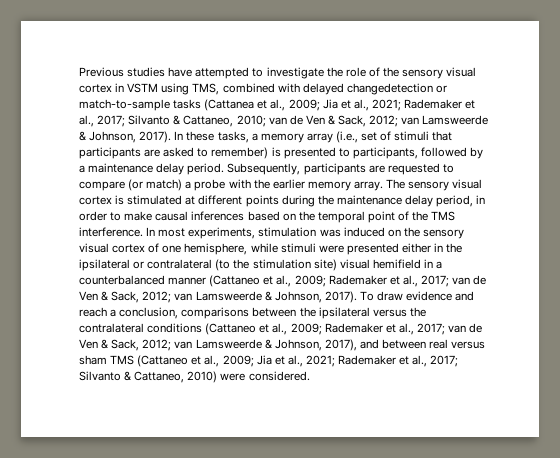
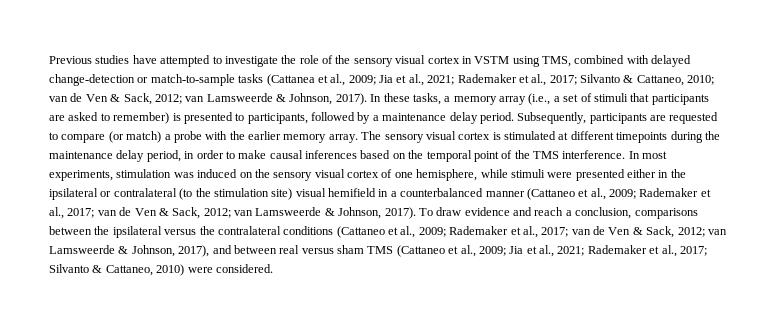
- Previous studies have attempted to investigate the role of the sensory visual cortex in VSTM using TMS, combined with delayed changedetection or match-to-sample tasks (Cattanea et al., 2009; Jia et al., 2021; Rademaker et al., 2017; Silvanto & Cattaneo, 2010; van de Ven & Sack, 2012; van Lamsweerde & Johnson, 2017).
+ Previous studies have attempted to investigate the role of the sensory visual cortex in VSTM using TMS, combined with delayed change-detection or match-to-sample tasks (Cattanea et al., 2009; Jia et al., 2021; Rademaker et al., 2017; Silvanto & Cattaneo, 2010; van de Ven & Sack, 2012; van Lamsweerde & Johnson, 2017).
- In these tasks, a memory array (i.e., set of stimuli that participants are asked to remember) is presented to participants, followed by a maintenance delay period.
+ In these tasks, a memory array (i.e., a set of stimuli that participants are asked to remember) is presented to participants, followed by a maintenance delay period.
- The sensory visual cortex is stimulated at different points during the maintenance delay period, in order to make causal inferences based on the temporal point of the TMS interference.
+ The sensory visual cortex is stimulated at different timepoints during the maintenance delay period, in order to make causal inferences based on the temporal point of the TMS interference.

